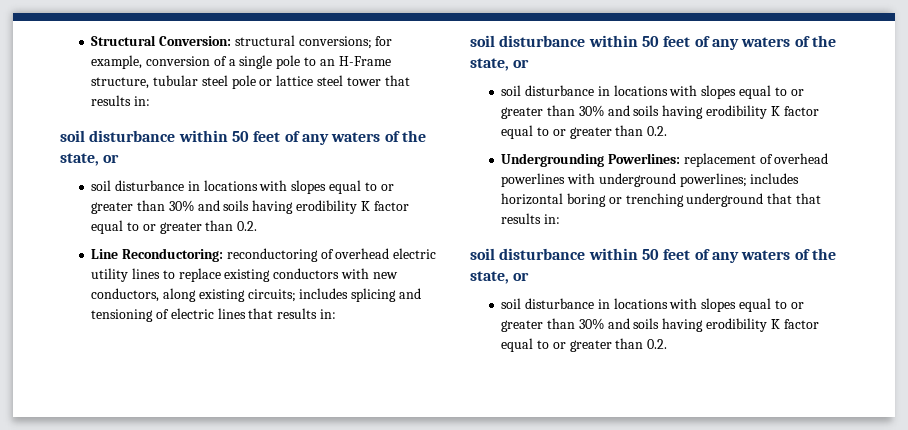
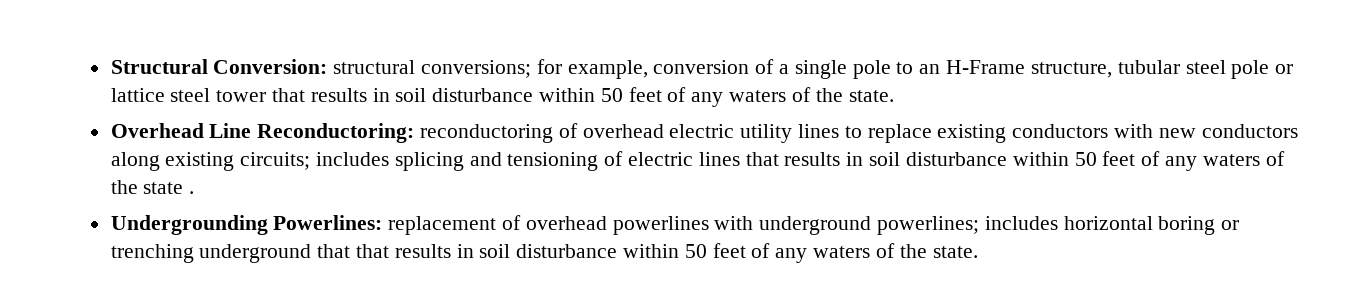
- for example, conversion of a single pole to an H-Frame structure, tubular steel pole or lattice steel tower that results in:
- soil disturbance within 50 feet of any waters of the state, or
- soil disturbance in locations with slopes equal to or greater than 30% and soils having erodibility K factor equal to or greater than 0.2.
- Line Reconductoring:
+ for example, conversion of a single pole to an H-Frame structure, tubular steel pole or lattice steel tower that results in soil disturbance within 50 feet of any waters of the state.
+ Overhead Line Reconductoring:
- reconductoring of overhead electric utility lines to replace existing conductors with new conductors, along existing circuits;
+ reconductoring of overhead electric utility lines to replace existing conductors with new conductors along existing circuits;
- includes splicing and tensioning of electric lines that results in:
- soil disturbance within 50 feet of any waters of the state, or
- soil disturbance in locations with slopes equal to or greater than 30% and soils having erodibility K factor equal to or greater than 0.2.
+ includes splicing and tensioning of electric lines that results in soil disturbance within 50 feet of any waters of the state .
- Undergrounding Powerlines: replacement of overhead powerlines with underground powerlines; includes horizontal boring or trenching underground that that results in:
- soil disturbance within 50 feet of any waters of the state, or
- soil disturbance in locations with slopes equal to or greater than 30% and soils having erodibility K factor equal to or greater than 0.2.
+ Undergrounding Powerlines: replacement of overhead powerlines with underground powerlines; includes horizontal boring or trenching underground that that results in soil disturbance within 50 feet of any waters of the state.

